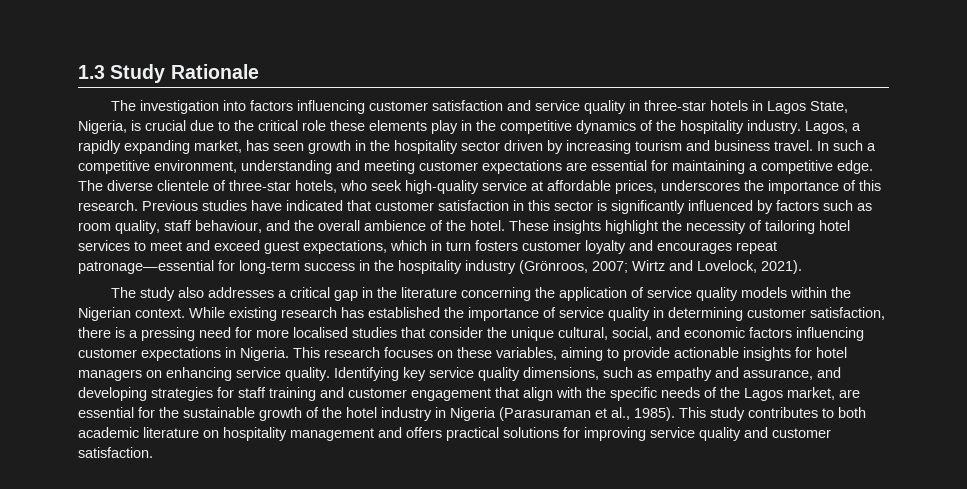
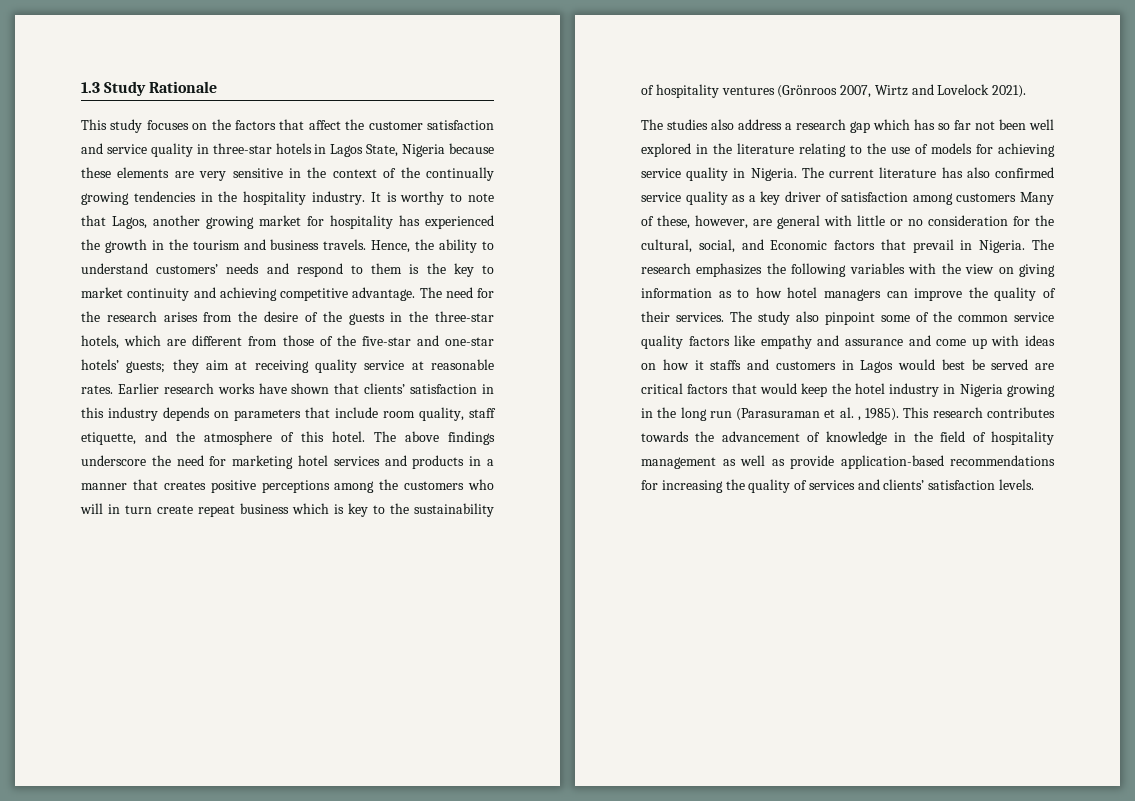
- The investigation into factors influencing customer satisfaction and service quality in three-star hotels in Lagos State, Nigeria, is crucial due to the critical role these elements play in the competitive dynamics of the hospitality industry. Lagos, a rapidly expanding market, has seen growth in the hospitality sector driven by increasing tourism and business travel. In such a competitive environment, understanding and meeting customer expectations are essential for maintaining a competitive edge. The diverse clientele of three-star hotels, who seek high-quality service at affordable prices, underscores the importance of this research. Previous studies have indicated that customer satisfaction in this sector is significantly influenced by factors such as room quality, staff behaviour, and the overall ambience of the hotel. These insights highlight the necessity of tailoring hotel services to meet and exceed guest expectations, which in turn fosters customer loyalty and encourages repeat patronage—essential for long-term success in the hospitality industry (Grönroos, 2007; Wirtz and Lovelock, 2021).
+ This study focuses on the factors that affect the customer satisfaction and service quality in three-star hotels in Lagos State, Nigeria because these elements are very sensitive in the context of the continually growing tendencies in the hospitality industry. It is worthy to note that Lagos, another growing market for hospitality has experienced the growth in the tourism and business travels. Hence, the ability to understand customers’ needs and respond to them is the key to market continuity and achieving competitive advantage. The need for the research arises from the desire of the guests in the three-star hotels, which are different from those of the five-star and one-star hotels’ guests; they aim at receiving quality service at reasonable rates. Earlier research works have shown that clients’ satisfaction in this industry depends on parameters that include room quality, staff etiquette, and the atmosphere of this hotel. The above findings underscore the need for marketing hotel services and products in a manner that creates positive perceptions among the customers who will in turn create repeat business which is key to the sustainability of hospitality ventures (Grönroos 2007, Wirtz and Lovelock 2021).
- The study also addresses a critical gap in the literature concerning the application of service quality models within the Nigerian context. While existing research has established the importance of service quality in determining customer satisfaction, there is a pressing need for more localised studies that consider the unique cultural, social, and economic factors influencing customer expectations in Nigeria. This research focuses on these variables, aiming to provide actionable insights for hotel managers on enhancing service quality. Identifying key service quality dimensions, such as empathy and assurance, and developing strategies for staff training and customer engagement that align with the specific needs of the Lagos market, are essential for the sustainable growth of the hotel industry in Nigeria (Parasuraman et al., 1985). This study contributes to both academic literature on hospitality management and offers practical solutions for improving service quality and customer satisfaction.
+ The studies also address a research gap which has so far not been well explored in the literature relating to the use of models for achieving service quality in Nigeria. The current literature has also confirmed service quality as a key driver of satisfaction among customers Many of these, however, are general with little or no consideration for the cultural, social, and Economic factors that prevail in Nigeria. The research emphasizes the following variables with the view on giving information as to how hotel managers can improve the quality of their services. The study also pinpoint some of the common service quality factors like empathy and assurance and come up with ideas on how it staffs and customers in Lagos would best be served are critical factors that would keep the hotel industry in Nigeria growing in the long run (Parasuraman et al. , 1985). This research contributes towards the advancement of knowledge in the field of hospitality management as well as provide application-based recommendations for increasing the quality of services and clients’ satisfaction levels.

